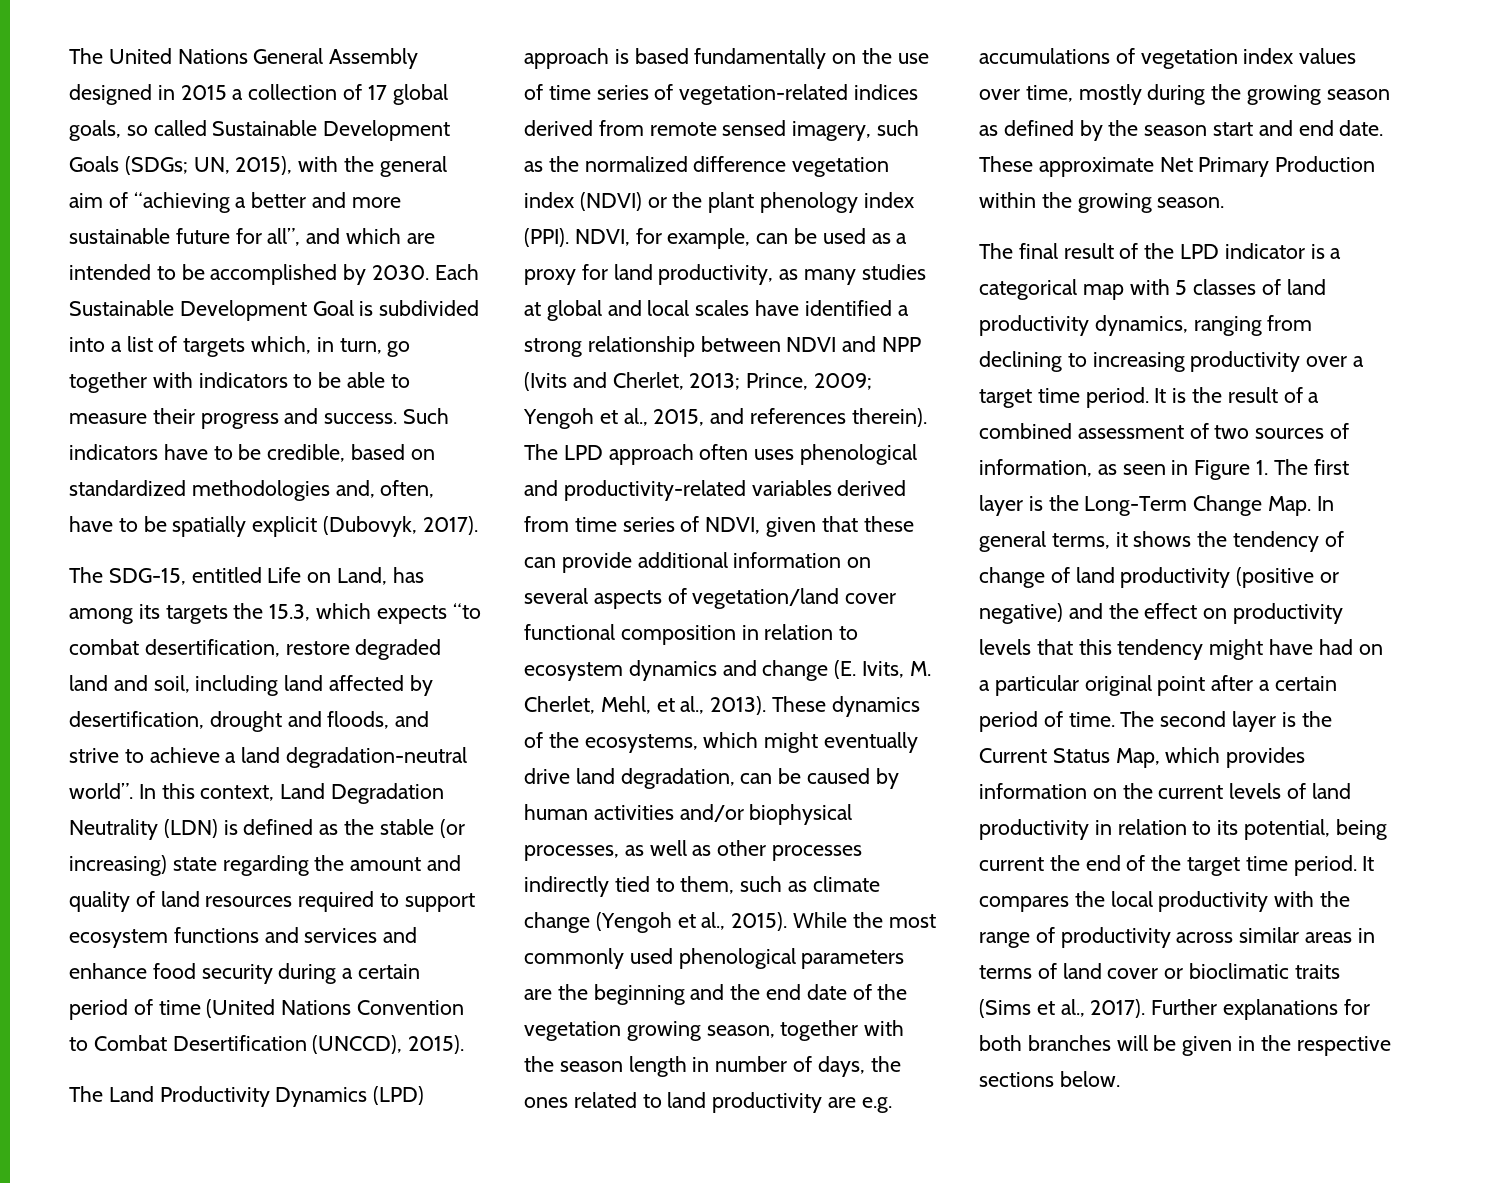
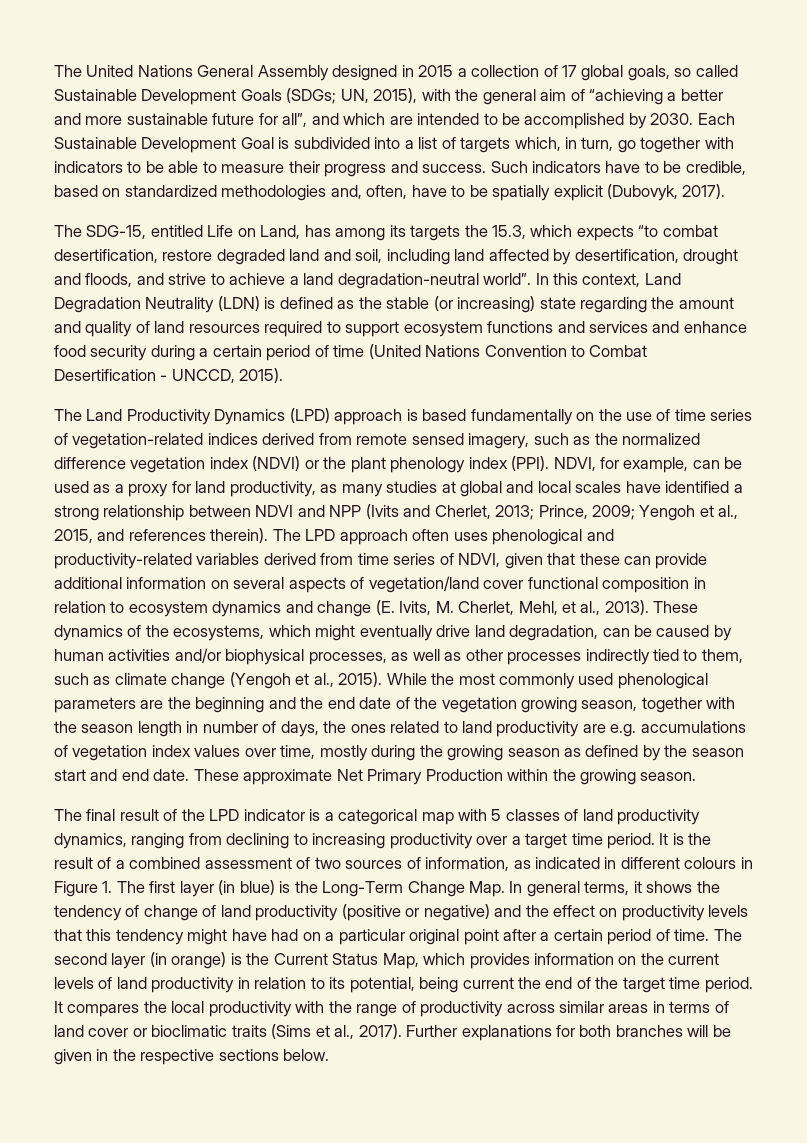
- In this context, Land Degradation Neutrality (LDN) is defined as the stable (or increasing) state regarding the amount and quality of land resources required to support ecosystem functions and services and enhance food security during a certain period of time (United Nations Convention to Combat Desertification (UNCCD), 2015).
+ In this context, Land Degradation Neutrality (LDN) is defined as the stable (or increasing) state regarding the amount and quality of land resources required to support ecosystem functions and services and enhance food security during a certain period of time (United Nations Convention to Combat Desertification - UNCCD, 2015).
- It is the result of a combined assessment of two sources of information, as seen in Figure 1. The first layer is the Long-Term Change Map. In general terms, it shows the tendency of change of land productivity (positive or negative) and the effect on productivity levels that this tendency might have had on a particular original point after a certain period of time.
+ It is the result of a combined assessment of two sources of information, as indicated in different colours in Figure 1. The first layer (in blue) is the Long-Term Change Map. In general terms, it shows the tendency of change of land productivity (positive or negative) and the effect on productivity levels that this tendency might have had on a particular original point after a certain period of time.
- The second layer is the Current Status Map, which provides information on the current levels of land productivity in relation to its potential, being current the end of the target time period.
+ The second layer (in orange) is the Current Status Map, which provides information on the current levels of land productivity in relation to its potential, being current the end of the target time period.

